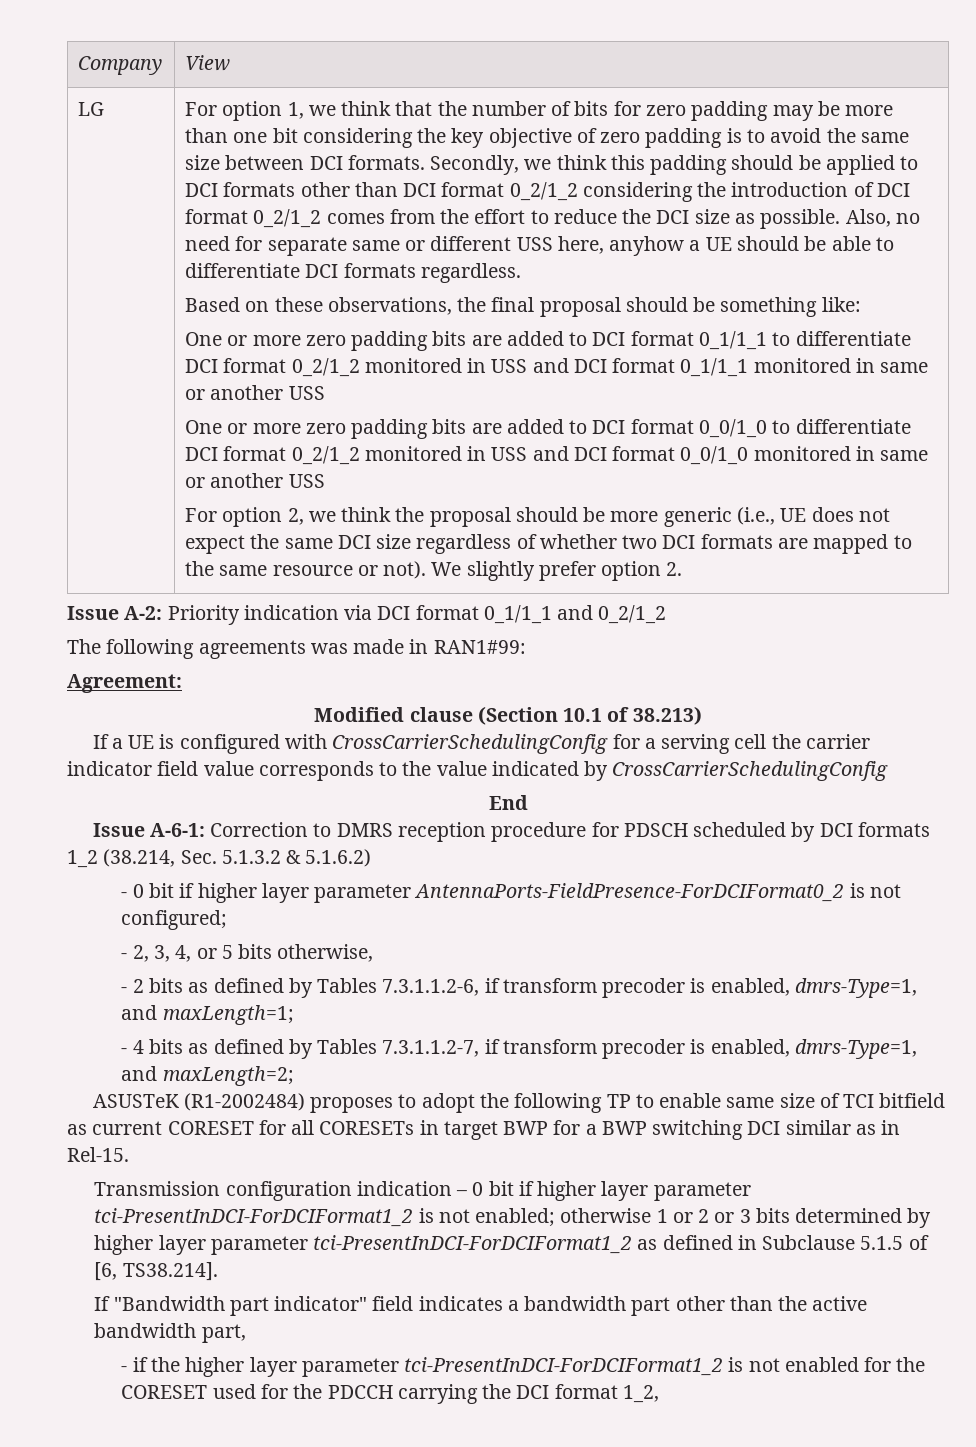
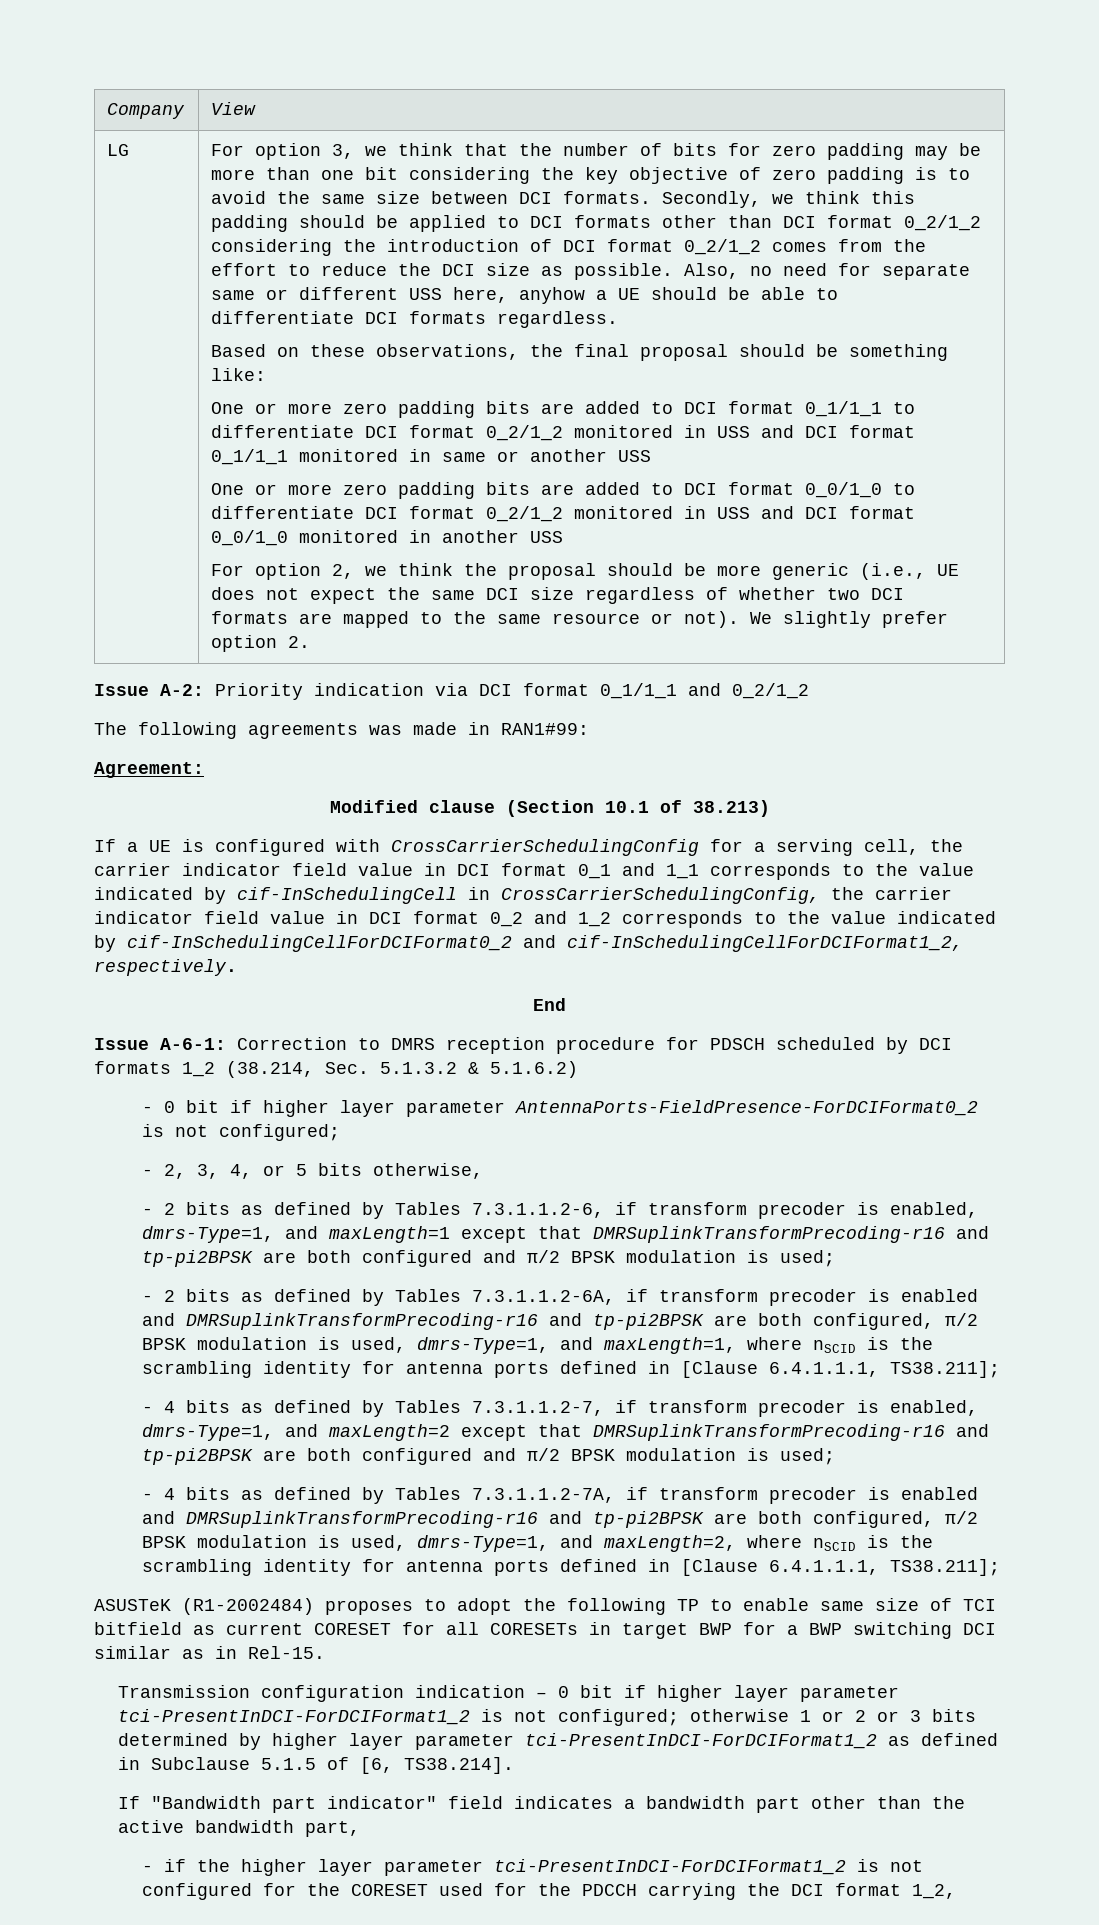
- For option 1, we think that the number of bits for zero padding may be more than one bit considering the key objective of zero padding is to avoid the same size between DCI formats.
+ For option 3, we think that the number of bits for zero padding may be more than one bit considering the key objective of zero padding is to avoid the same size between DCI formats.
- One or more zero padding bits are added to DCI format 0_0/1_0 to differentiate DCI format 0_2/1_2 monitored in USS and DCI format 0_0/1_0 monitored in same or another USS
+ One or more zero padding bits are added to DCI format 0_0/1_0 to differentiate DCI format 0_2/1_2 monitored in USS and DCI format 0_0/1_0 monitored in another USS
- If a UE is configured with CrossCarrierSchedulingConfig for a serving cell the carrier indicator field value corresponds to the value indicated by CrossCarrierSchedulingConfig
+ If a UE is configured with CrossCarrierSchedulingConfig for a serving cell, the carrier indicator field value in DCI format 0_1 and 1_1 corresponds to the value indicated by cif-InSchedulingCell in CrossCarrierSchedulingConfig, the carrier indicator field value in DCI format 0_2 and 1_2 corresponds to the value indicated by cif-InSchedulingCellForDCIFormat0_2 and cif-InSchedulingCellForDCIFormat1_2, respectively.
- - 2 bits as defined by Tables 7.3.1.1.2-6, if transform precoder is enabled, dmrs-Type=1, and maxLength=1;
+ - 2 bits as defined by Tables 7.3.1.1.2-6, if transform precoder is enabled, dmrs-Type=1, and maxLength=1 except that DMRSuplinkTransformPrecoding-r16 and tp-pi2BPSK are both configured and π/2 BPSK modulation is used;
+ - 2 bits as defined by Tables 7.3.1.1.2-6A, if transform precoder is enabled and DMRSuplinkTransformPrecoding-r16 and tp-pi2BPSK are both configured, π/2 BPSK modulation is used, dmrs-Type=1, and maxLength=1, where nSCID is the scrambling identity for antenna ports defined in [Clause 6.4.1.1.1, TS38.211];
- - 4 bits as defined by Tables 7.3.1.1.2-7, if transform precoder is enabled, dmrs-Type=1, and maxLength=2;
+ - 4 bits as defined by Tables 7.3.1.1.2-7, if transform precoder is enabled, dmrs-Type=1, and maxLength=2 except that DMRSuplinkTransformPrecoding-r16 and tp-pi2BPSK are both configured and π/2 BPSK modulation is used;
+ - 4 bits as defined by Tables 7.3.1.1.2-7A, if transform precoder is enabled and DMRSuplinkTransformPrecoding-r16 and tp-pi2BPSK are both configured, π/2 BPSK modulation is used, dmrs-Type=1, and maxLength=2, where nSCID is the scrambling identity for antenna ports defined in [Clause 6.4.1.1.1, TS38.211];
- Transmission configuration indication – 0 bit if higher layer parameter tci-PresentInDCI-ForDCIFormat1_2 is not enabled; otherwise 1 or 2 or 3 bits determined by higher layer parameter tci-PresentInDCI-ForDCIFormat1_2 as defined in Subclause 5.1.5 of [6, TS38.214].
+ Transmission configuration indication – 0 bit if higher layer parameter tci-PresentInDCI-ForDCIFormat1_2 is not configured; otherwise 1 or 2 or 3 bits determined by higher layer parameter tci-PresentInDCI-ForDCIFormat1_2 as defined in Subclause 5.1.5 of [6, TS38.214].
- - if the higher layer parameter tci-PresentInDCI-ForDCIFormat1_2 is not enabled for the CORESET used for the PDCCH carrying the DCI format 1_2,
+ - if the higher layer parameter tci-PresentInDCI-ForDCIFormat1_2 is not configured for the CORESET used for the PDCCH carrying the DCI format 1_2,

